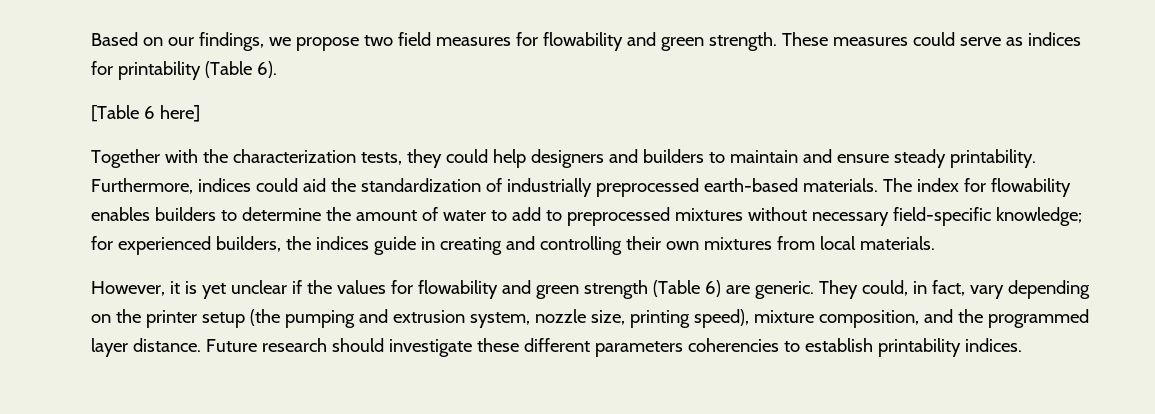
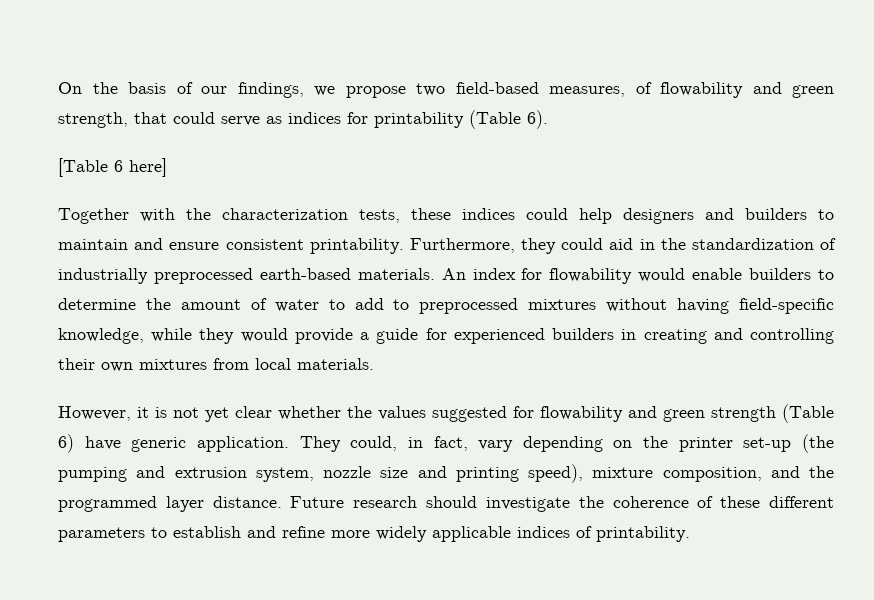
- Based on our findings, we propose two field measures for flowability and green strength. These measures could serve as indices for printability (Table 6).
+ On the basis of our findings, we propose two field-based measures, of flowability and green strength, that could serve as indices for printability (Table 6).
- Together with the characterization tests, they could help designers and builders to maintain and ensure steady printability.
+ Together with the characterization tests, these indices could help designers and builders to maintain and ensure consistent printability.
- Furthermore, indices could aid the standardization of industrially preprocessed earth-based materials.
+ Furthermore, they could aid in the standardization of industrially preprocessed earth-based materials.
- The index for flowability enables builders to determine the amount of water to add to preprocessed mixtures without necessary field-specific knowledge; for experienced builders, the indices guide in creating and controlling their own mixtures from local materials.
+ An index for flowability would enable builders to determine the amount of water to add to preprocessed mixtures without having field-specific knowledge, while they would provide a guide for experienced builders in creating and controlling their own mixtures from local materials.
- However, it is yet unclear if the values for flowability and green strength (Table 6) are generic.
+ However, it is not yet clear whether the values suggested for flowability and green strength (Table 6) have generic application.
- They could, in fact, vary depending on the printer setup (the pumping and extrusion system, nozzle size, printing speed), mixture composition, and the programmed layer distance.
+ They could, in fact, vary depending on the printer set-up (the pumping and extrusion system, nozzle size and printing speed), mixture composition, and the programmed layer distance.
- Future research should investigate these different parameters coherencies to establish printability indices.
+ Future research should investigate the coherence of these different parameters to establish and refine more widely applicable indices of printability.

